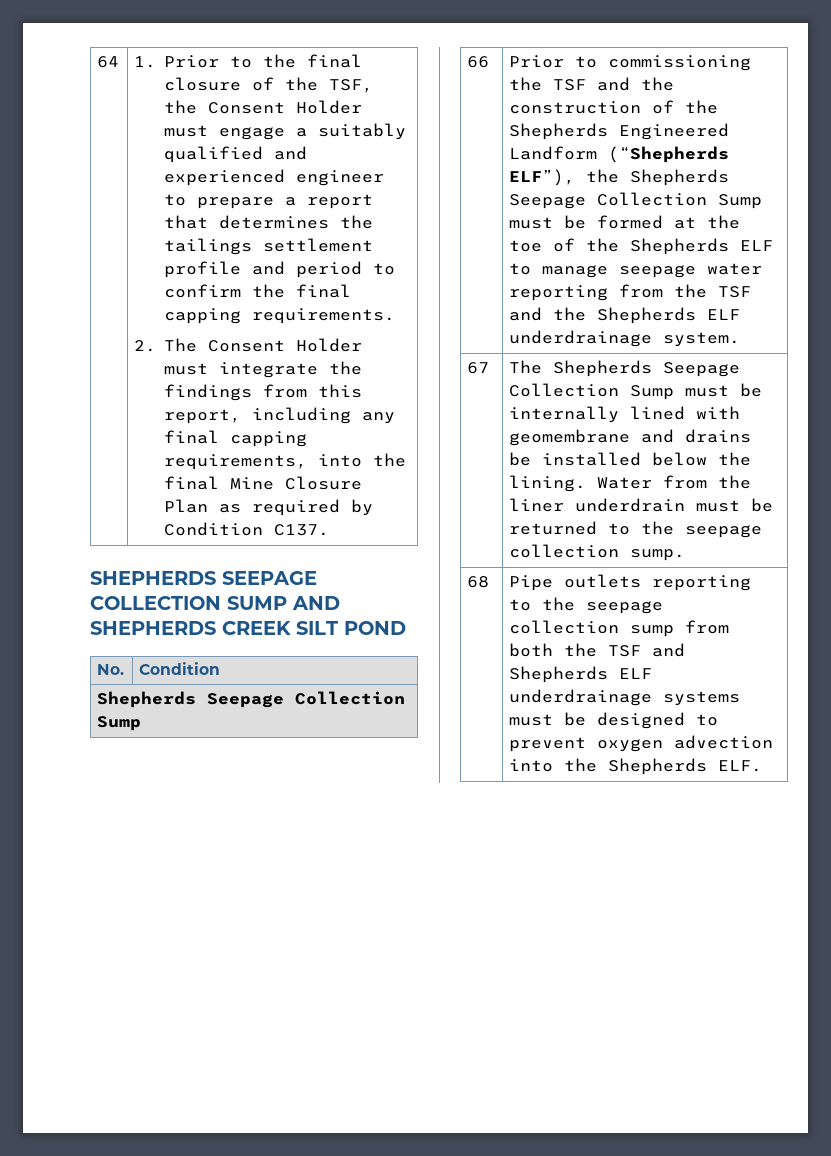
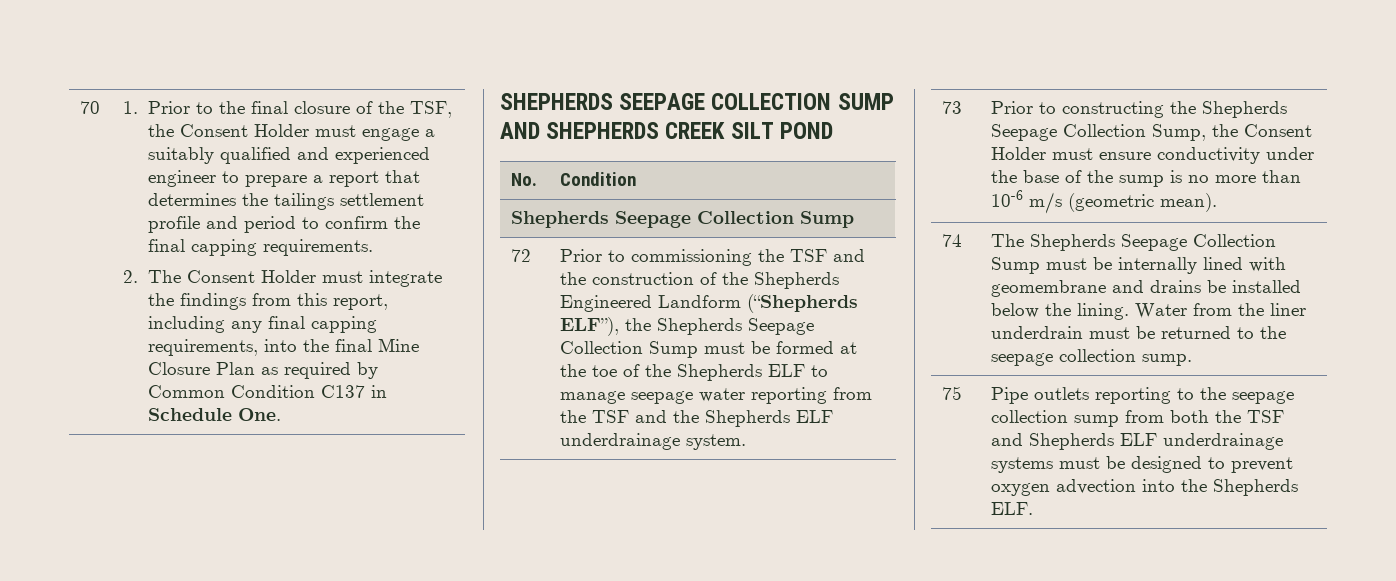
- 64
+ 70
- 2. The Consent Holder must integrate the findings from this report, including any final capping requirements, into the final Mine Closure Plan as required by Condition C137.
+ 2. The Consent Holder must integrate the findings from this report, including any final capping requirements, into the final Mine Closure Plan as required by Common Condition C137 in Schedule One.
- 66
+ 72
- 67 | The Shepherds Seepage Collection Sump must be internally lined with geomembrane and drains be installed below the lining. Water from the liner underdrain must be returned to the seepage collection sump.
+ 73 | Prior to constructing the Shepherds Seepage Collection Sump, the Consent Holder must ensure conductivity under the base of the sump is no more than 10-6 m/s (geometric mean).
+ 74 | The Shepherds Seepage Collection Sump must be internally lined with geomembrane and drains be installed below the lining. Water from the liner underdrain must be returned to the seepage collection sump.
- 68 | Pipe outlets reporting to the seepage collection sump from both the TSF and Shepherds ELF underdrainage systems must be designed to prevent oxygen advection into the Shepherds ELF.
+ 75 | Pipe outlets reporting to the seepage collection sump from both the TSF and Shepherds ELF underdrainage systems must be designed to prevent oxygen advection into the Shepherds ELF.

